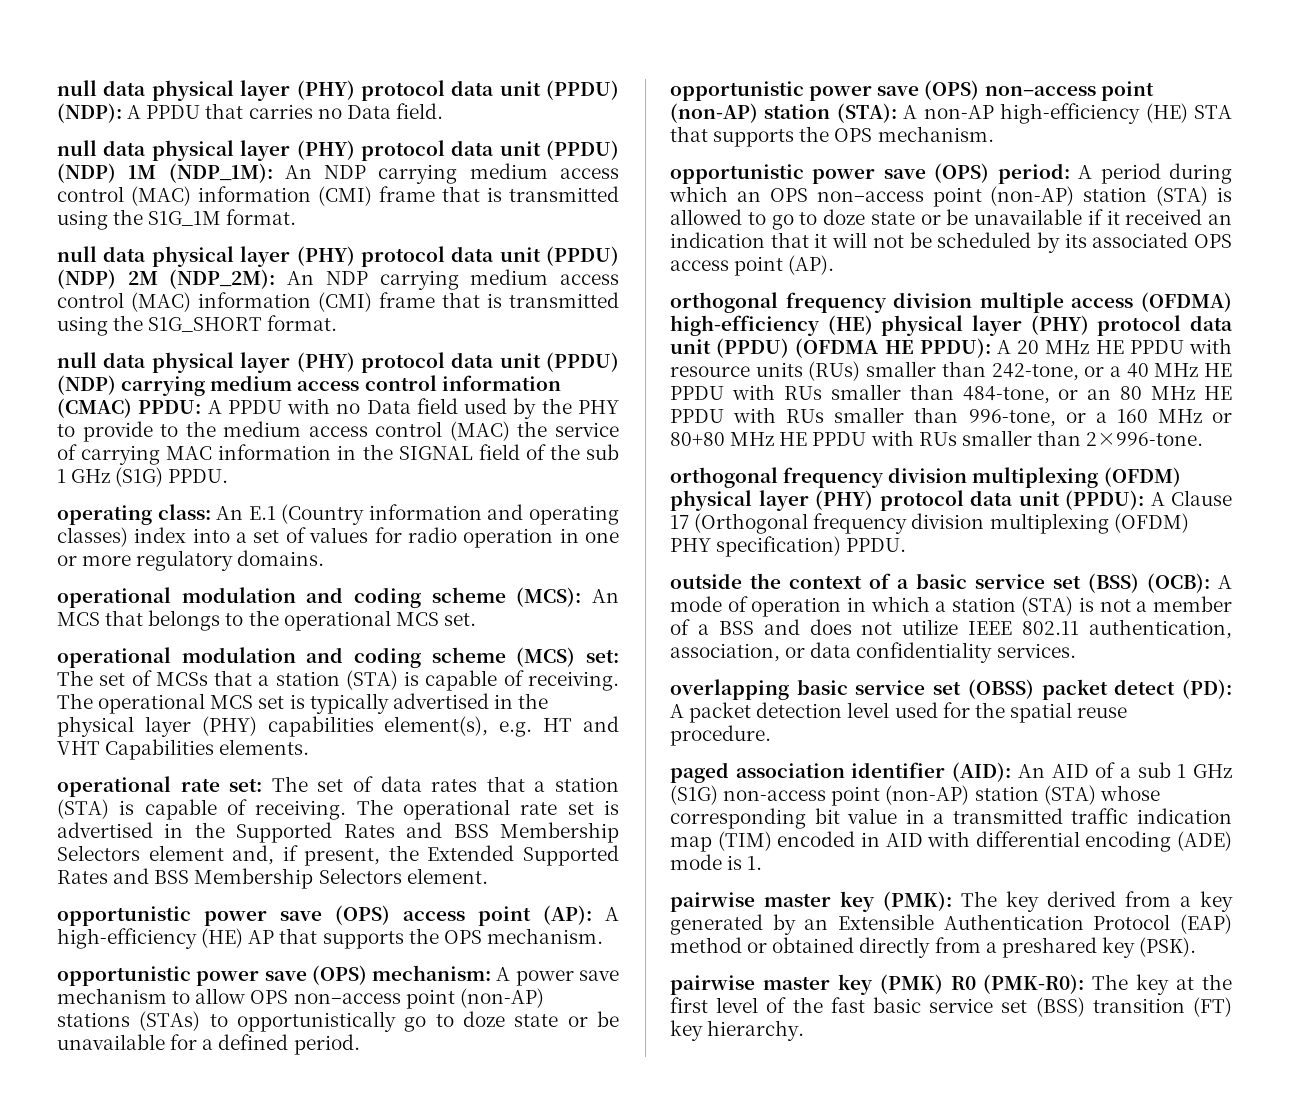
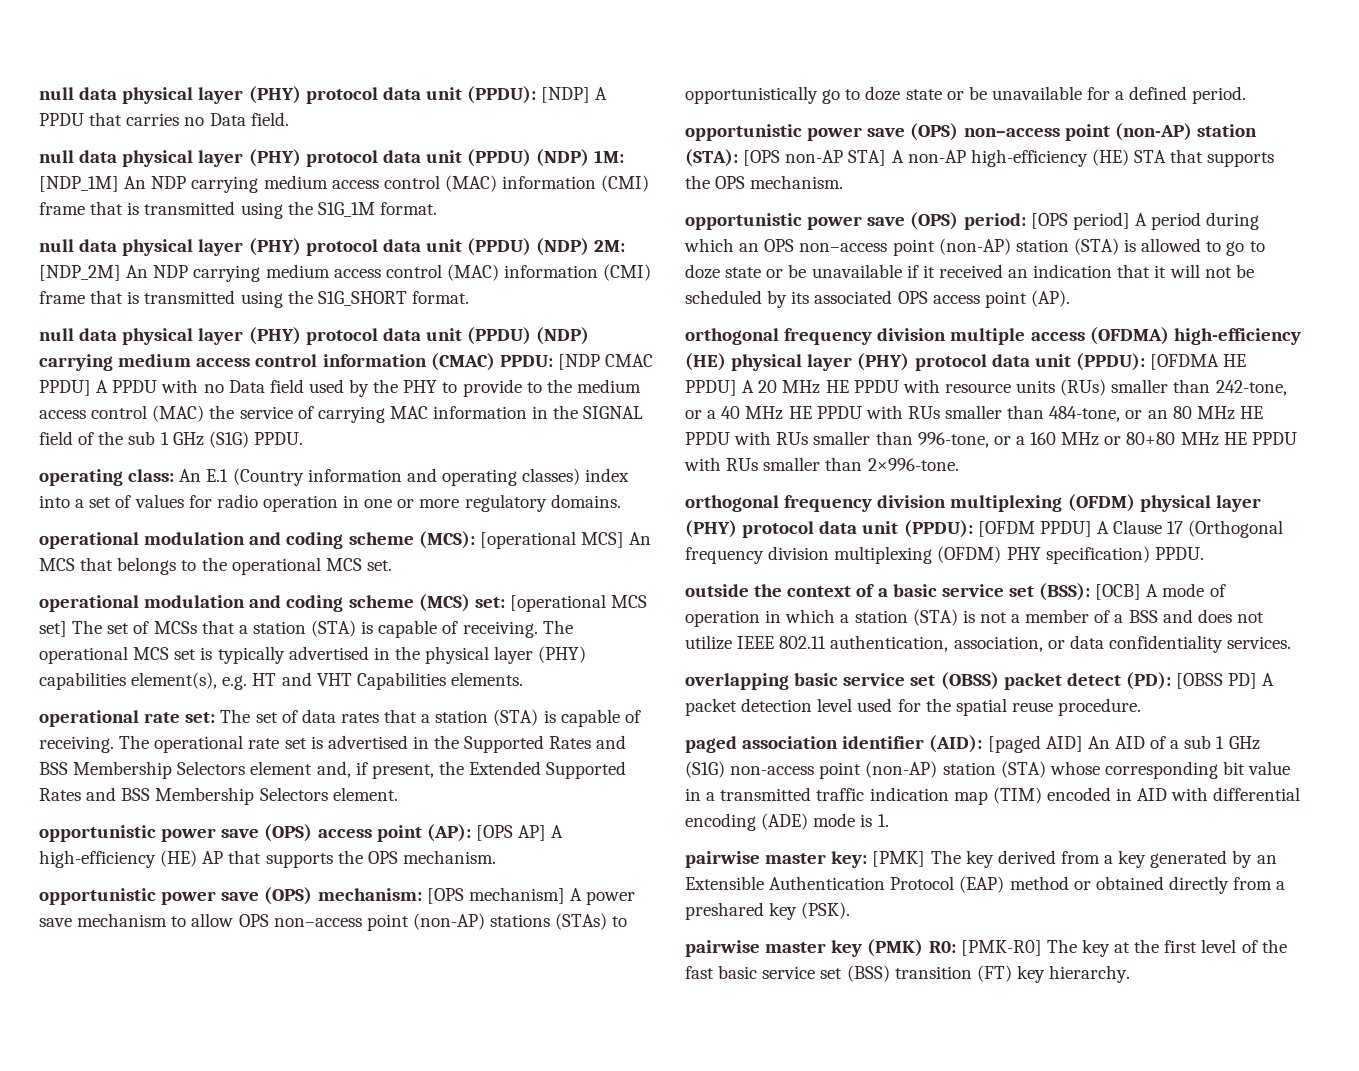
- null data physical layer (PHY) protocol data unit (PPDU) (NDP): A PPDU that carries no Data field.
+ null data physical layer (PHY) protocol data unit (PPDU): [NDP] A PPDU that carries no Data field.
- null data physical layer (PHY) protocol data unit (PPDU) (NDP) 1M (NDP_1M): An NDP carrying medium access control (MAC) information (CMI) frame that is transmitted using the S1G_1M format.
+ null data physical layer (PHY) protocol data unit (PPDU) (NDP) 1M: [NDP_1M] An NDP carrying medium access control (MAC) information (CMI) frame that is transmitted using the S1G_1M format.
- null data physical layer (PHY) protocol data unit (PPDU) (NDP) 2M (NDP_2M): An NDP carrying medium access control (MAC) information (CMI) frame that is transmitted using the S1G_SHORT format.
+ null data physical layer (PHY) protocol data unit (PPDU) (NDP) 2M: [NDP_2M] An NDP carrying medium access control (MAC) information (CMI) frame that is transmitted using the S1G_SHORT format.
- null data physical layer (PHY) protocol data unit (PPDU) (NDP) carrying medium access control information (CMAC) PPDU: A PPDU with no Data field used by the PHY to provide to the medium access control (MAC) the service of carrying MAC information in the SIGNAL field of the sub 1 GHz (S1G) PPDU.
+ null data physical layer (PHY) protocol data unit (PPDU) (NDP) carrying medium access control information (CMAC) PPDU: [NDP CMAC PPDU] A PPDU with no Data field used by the PHY to provide to the medium access control (MAC) the service of carrying MAC information in the SIGNAL field of the sub 1 GHz (S1G) PPDU.
- operational modulation and coding scheme (MCS): An MCS that belongs to the operational MCS set.
+ operational modulation and coding scheme (MCS): [operational MCS] An MCS that belongs to the operational MCS set.
- operational modulation and coding scheme (MCS) set: The set of MCSs that a station (STA) is capable of receiving.
+ operational modulation and coding scheme (MCS) set: [operational MCS set] The set of MCSs that a station (STA) is capable of receiving.
- opportunistic power save (OPS) access point (AP): A high-efficiency (HE) AP that supports the OPS mechanism.
+ opportunistic power save (OPS) access point (AP): [OPS AP] A high-efficiency (HE) AP that supports the OPS mechanism.
- opportunistic power save (OPS) mechanism: A power save mechanism to allow OPS non–access point (non-AP) stations (STAs) to opportunistically go to doze state or be unavailable for a defined period.
+ opportunistic power save (OPS) mechanism: [OPS mechanism] A power save mechanism to allow OPS non–access point (non-AP) stations (STAs) to opportunistically go to doze state or be unavailable for a defined period.
- opportunistic power save (OPS) non–access point (non-AP) station (STA): A non-AP high-efficiency (HE) STA that supports the OPS mechanism.
+ opportunistic power save (OPS) non–access point (non-AP) station (STA): [OPS non-AP STA] A non-AP high-efficiency (HE) STA that supports the OPS mechanism.
- opportunistic power save (OPS) period: A period during which an OPS non–access point (non-AP) station (STA) is allowed to go to doze state or be unavailable if it received an indication that it will not be scheduled by its associated OPS access point (AP).
+ opportunistic power save (OPS) period: [OPS period] A period during which an OPS non–access point (non-AP) station (STA) is allowed to go to doze state or be unavailable if it received an indication that it will not be scheduled by its associated OPS access point (AP).
- orthogonal frequency division multiple access (OFDMA) high-efficiency (HE) physical layer (PHY) protocol data unit (PPDU) (OFDMA HE PPDU): A 20 MHz HE PPDU with resource units (RUs) smaller than 242-tone, or a 40 MHz HE PPDU with RUs smaller than 484-tone, or an 80 MHz HE PPDU with RUs smaller than 996-tone, or a 160 MHz or 80+80 MHz HE PPDU with RUs smaller than 2×996-tone.
+ orthogonal frequency division multiple access (OFDMA) high-efficiency (HE) physical layer (PHY) protocol data unit (PPDU): [OFDMA HE PPDU] A 20 MHz HE PPDU with resource units (RUs) smaller than 242-tone, or a 40 MHz HE PPDU with RUs smaller than 484-tone, or an 80 MHz HE PPDU with RUs smaller than 996-tone, or a 160 MHz or 80+80 MHz HE PPDU with RUs smaller than 2×996-tone.
- orthogonal frequency division multiplexing (OFDM) physical layer (PHY) protocol data unit (PPDU): A Clause 17 (Orthogonal frequency division multiplexing (OFDM) PHY specification) PPDU.
+ orthogonal frequency division multiplexing (OFDM) physical layer (PHY) protocol data unit (PPDU): [OFDM PPDU] A Clause 17 (Orthogonal frequency division multiplexing (OFDM) PHY specification) PPDU.
- outside the context of a basic service set (BSS) (OCB): A mode of operation in which a station (STA) is not a member of a BSS and does not utilize IEEE 802.11 authentication, association, or data confidentiality services.
+ outside the context of a basic service set (BSS): [OCB] A mode of operation in which a station (STA) is not a member of a BSS and does not utilize IEEE 802.11 authentication, association, or data confidentiality services.
- overlapping basic service set (OBSS) packet detect (PD): A packet detection level used for the spatial reuse procedure.
+ overlapping basic service set (OBSS) packet detect (PD): [OBSS PD] A packet detection level used for the spatial reuse procedure.
- paged association identifier (AID): An AID of a sub 1 GHz (S1G) non-access point (non-AP) station (STA) whose corresponding bit value in a transmitted traffic indication map (TIM) encoded in AID with differential encoding (ADE) mode is 1.
+ paged association identifier (AID): [paged AID] An AID of a sub 1 GHz (S1G) non-access point (non-AP) station (STA) whose corresponding bit value in a transmitted traffic indication map (TIM) encoded in AID with differential encoding (ADE) mode is 1.
- pairwise master key (PMK): The key derived from a key generated by an Extensible Authentication Protocol (EAP) method or obtained directly from a preshared key (PSK).
+ pairwise master key: [PMK] The key derived from a key generated by an Extensible Authentication Protocol (EAP) method or obtained directly from a preshared key (PSK).
- pairwise master key (PMK) R0 (PMK-R0): The key at the first level of the fast basic service set (BSS) transition (FT) key hierarchy.
+ pairwise master key (PMK) R0: [PMK-R0] The key at the first level of the fast basic service set (BSS) transition (FT) key hierarchy.

